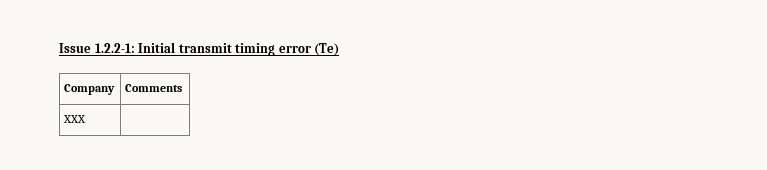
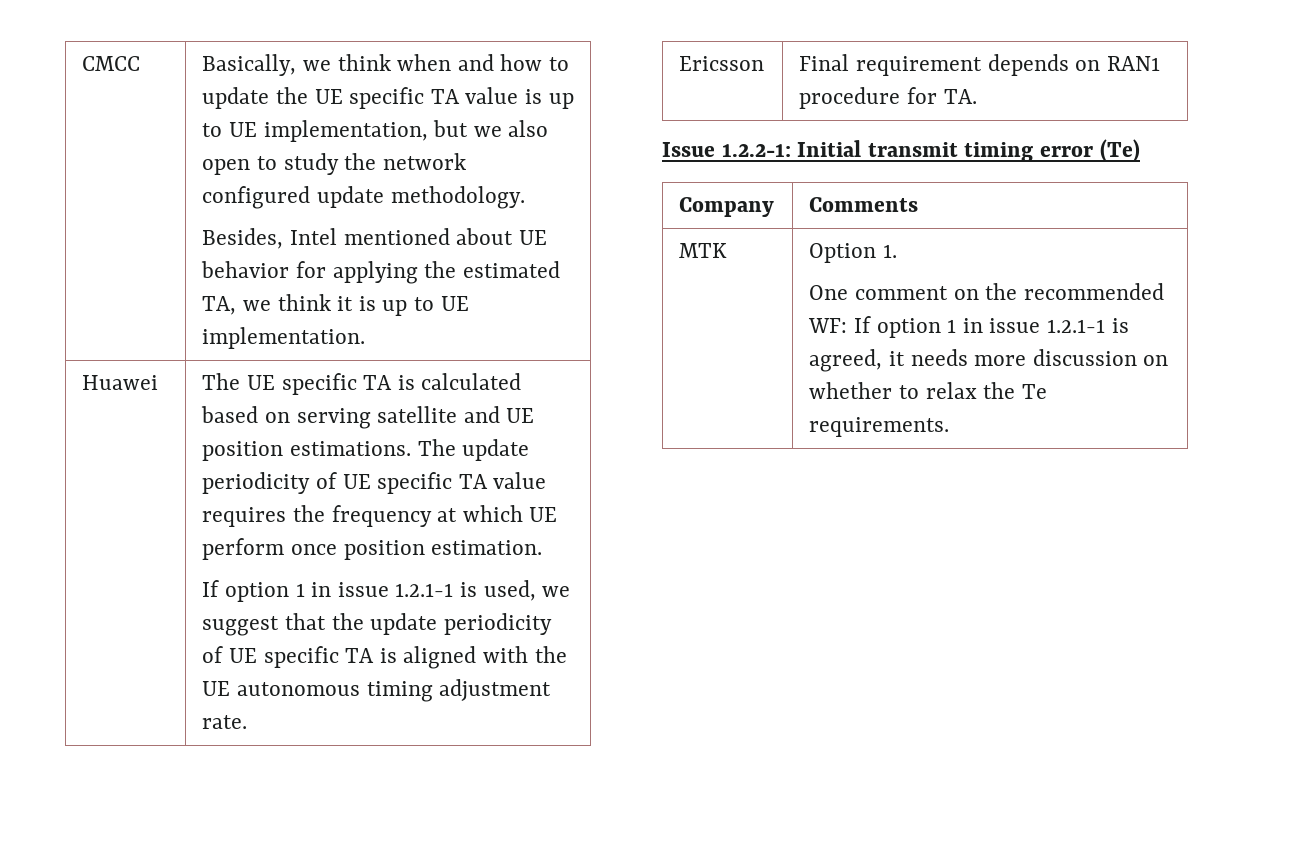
+ CMCC | Basically, we think when and how to update the UE specific TA value is up to UE implementation, but we also open to study the network configured update methodology.
+ Besides, Intel mentioned about UE behavior for applying the estimated TA, we think it is up to UE implementation.
+ Huawei | The UE specific TA is calculated based on serving satellite and UE position estimations. The update periodicity of UE specific TA value requires the frequency at which UE perform once position estimation.
+ If option 1 in issue 1.2.1-1 is used, we suggest that the update periodicity of UE specific TA is aligned with the UE autonomous timing adjustment rate.
+ Ericsson | Final requirement depends on RAN1 procedure for TA.
- XXX |
+ MTK | Option 1.
+ One comment on the recommended WF: If option 1 in issue 1.2.1-1 is agreed, it needs more discussion on whether to relax the Te requirements.

